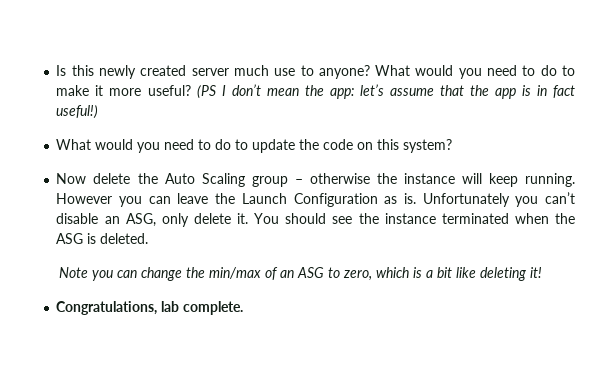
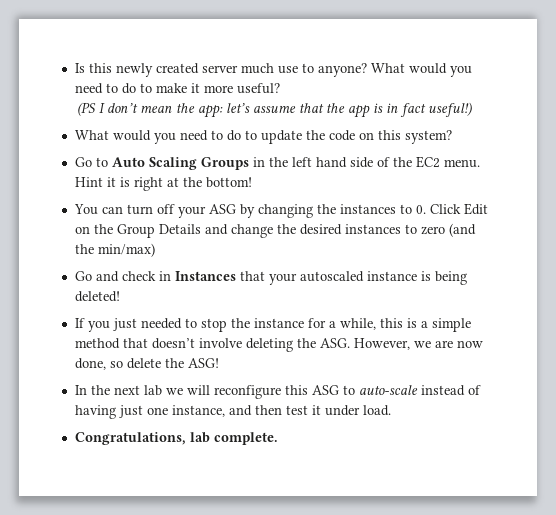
- What would you need to do to make it more useful? (PS I don’t mean the app: let’s assume that the app is in fact useful!)
+ What would you need to do to make it more useful?
+ (PS I don’t mean the app: let’s assume that the app is in fact useful!)
- Now delete the Auto Scaling group – otherwise the instance will keep running. However you can leave the Launch Configuration as is. Unfortunately you can’t disable an ASG, only delete it. You should see the instance terminated when the ASG is deleted.
- Note you can change the min/max of an ASG to zero, which is a bit like deleting it!
+ Go to Auto Scaling Groups in the left hand side of the EC2 menu. Hint it is right at the bottom!
+ You can turn off your ASG by changing the instances to 0. Click Edit on the Group Details and change the desired instances to zero (and the min/max)
+ Go and check in Instances that your autoscaled instance is being deleted!
+ If you just needed to stop the instance for a while, this is a simple method that doesn’t involve deleting the ASG. However, we are now done, so delete the ASG!
+ In the next lab we will reconfigure this ASG to auto-scale instead of having just one instance, and then test it under load.

